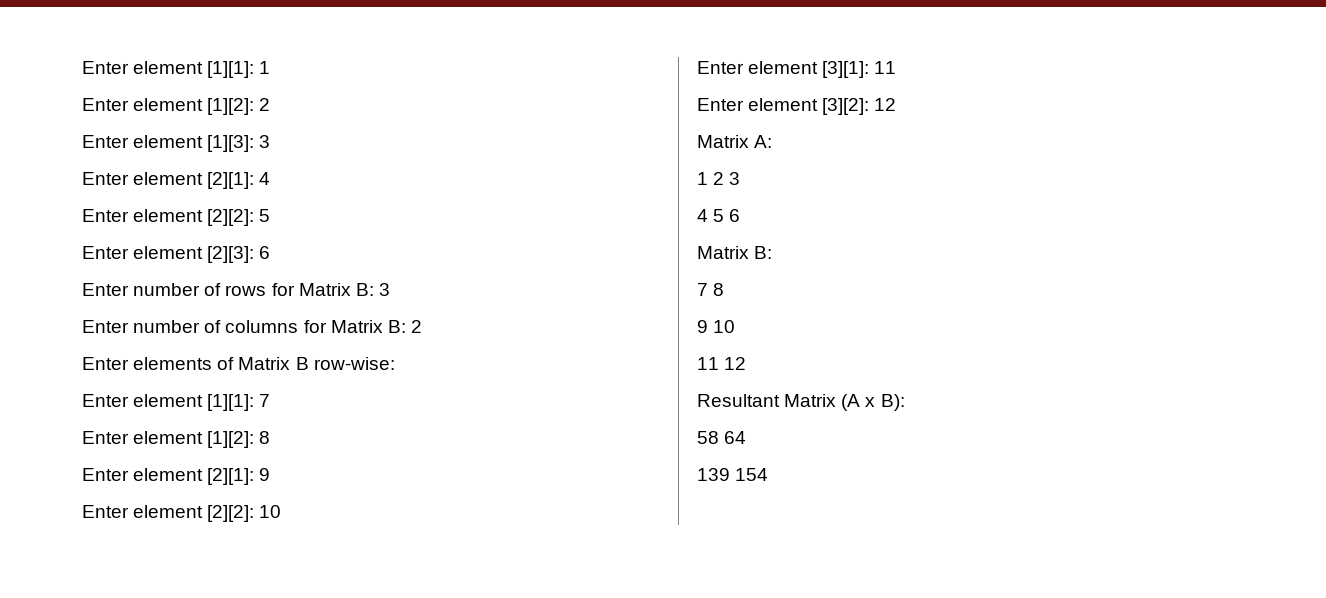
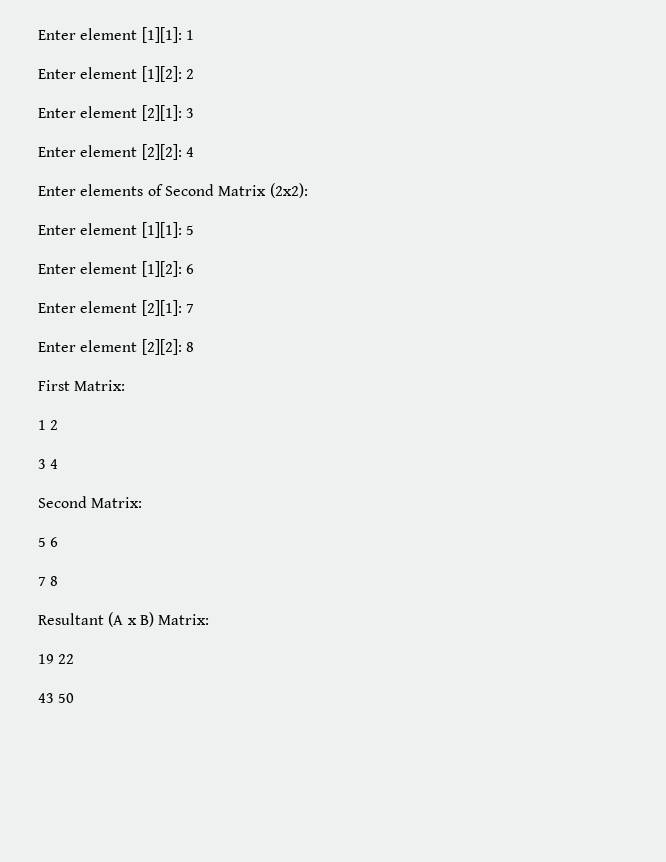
- Enter element [1][3]: 3
- Enter element [2][1]: 4
- Enter element [2][2]: 5
- Enter element [2][3]: 6
- Enter number of rows for Matrix B: 3
- Enter number of columns for Matrix B: 2
- Enter elements of Matrix B row-wise:
- Enter element [1][1]: 7
- Enter element [1][2]: 8
- Enter element [2][1]: 9
- Enter element [2][2]: 10
- Enter element [3][1]: 11
- Enter element [3][2]: 12
- Matrix A:
+ Enter element [2][1]: 3
+ Enter element [2][2]: 4
+ Enter elements of Second Matrix (2x2):
+ Enter element [1][1]: 5
+ Enter element [1][2]: 6
+ Enter element [2][1]: 7
+ Enter element [2][2]: 8
+ First Matrix:
- 1 2 3
- 4 5 6
- Matrix B:
+ 1 2
+ 3 4
+ Second Matrix:
+ 5 6
- 9 10
- 11 12
- Resultant Matrix (A x B):
- 58 64
- 139 154
+ Resultant (A x B) Matrix:
+ 19 22
+ 43 50

